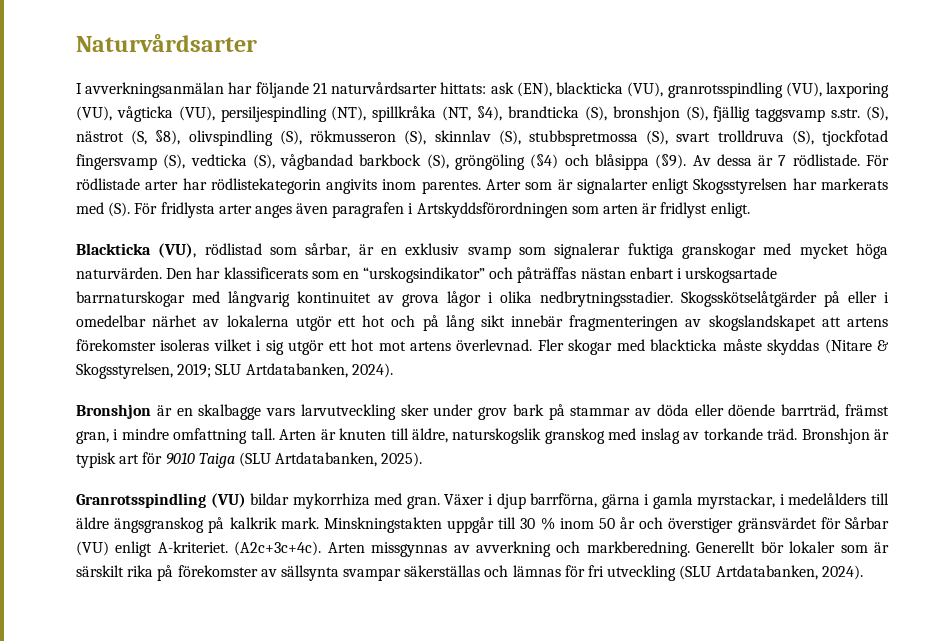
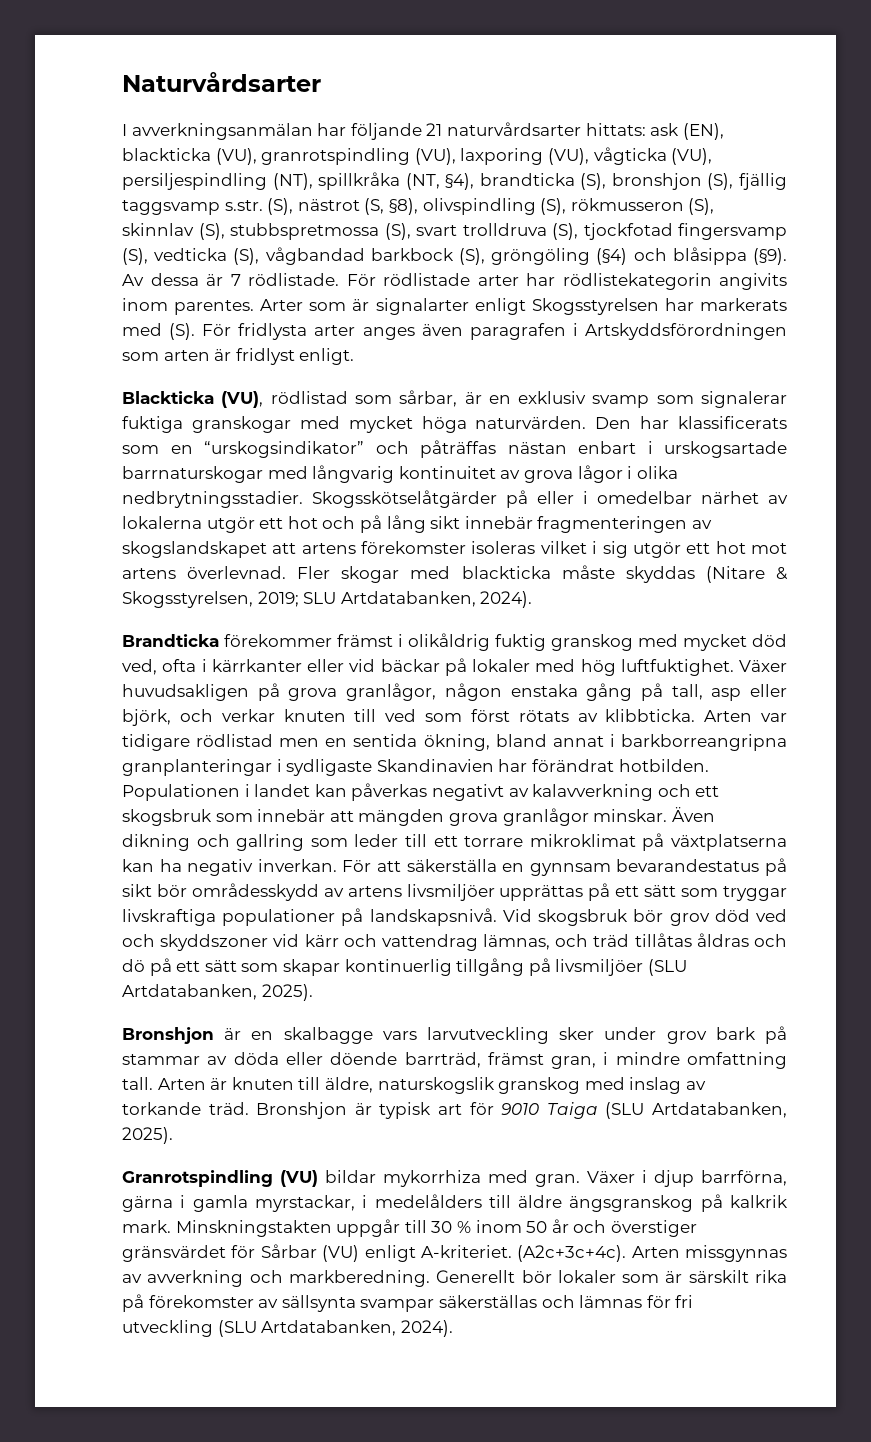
- I avverkningsanmälan har följande 21 naturvårdsarter hittats: ask (EN), blackticka (VU), granrotsspindling (VU), laxporing (VU), vågticka (VU), persiljespindling (NT), spillkråka (NT, §4), brandticka (S), bronshjon (S), fjällig taggsvamp s.str. (S), nästrot (S, §8), olivspindling (S), rökmusseron (S), skinnlav (S), stubbspretmossa (S), svart trolldruva (S), tjockfotad fingersvamp (S), vedticka (S), vågbandad barkbock (S), gröngöling (§4) och blåsippa (§9).
+ I avverkningsanmälan har följande 21 naturvårdsarter hittats: ask (EN), blackticka (VU), granrotspindling (VU), laxporing (VU), vågticka (VU), persiljespindling (NT), spillkråka (NT, §4), brandticka (S), bronshjon (S), fjällig taggsvamp s.str. (S), nästrot (S, §8), olivspindling (S), rökmusseron (S), skinnlav (S), stubbspretmossa (S), svart trolldruva (S), tjockfotad fingersvamp (S), vedticka (S), vågbandad barkbock (S), gröngöling (§4) och blåsippa (§9).
+ Brandticka förekommer främst i olikåldrig fuktig granskog med mycket död ved, ofta i kärrkanter eller vid bäckar på lokaler med hög luftfuktighet. Växer huvudsakligen på grova granlågor, någon enstaka gång på tall, asp eller björk, och verkar knuten till ved som först rötats av klibbticka. Arten var tidigare rödlistad men en sentida ökning, bland annat i barkborreangripna granplanteringar i sydligaste Skandinavien har förändrat hotbilden. Populationen i landet kan påverkas negativt av kalavverkning och ett skogsbruk som innebär att mängden grova granlågor minskar. Även dikning och gallring som leder till ett torrare mikroklimat på växtplatserna kan ha negativ inverkan. För att säkerställa en gynnsam bevarandestatus på sikt bör områdesskydd av artens livsmiljöer upprättas på ett sätt som tryggar livskraftiga populationer på landskapsnivå. Vid skogsbruk bör grov död ved och skyddszoner vid kärr och vattendrag lämnas, och träd tillåtas åldras och dö på ett sätt som skapar kontinuerlig tillgång på livsmiljöer (SLU Artdatabanken, 2025).
- Granrotsspindling (VU) bildar mykorrhiza med gran.
+ Granrotspindling (VU) bildar mykorrhiza med gran.

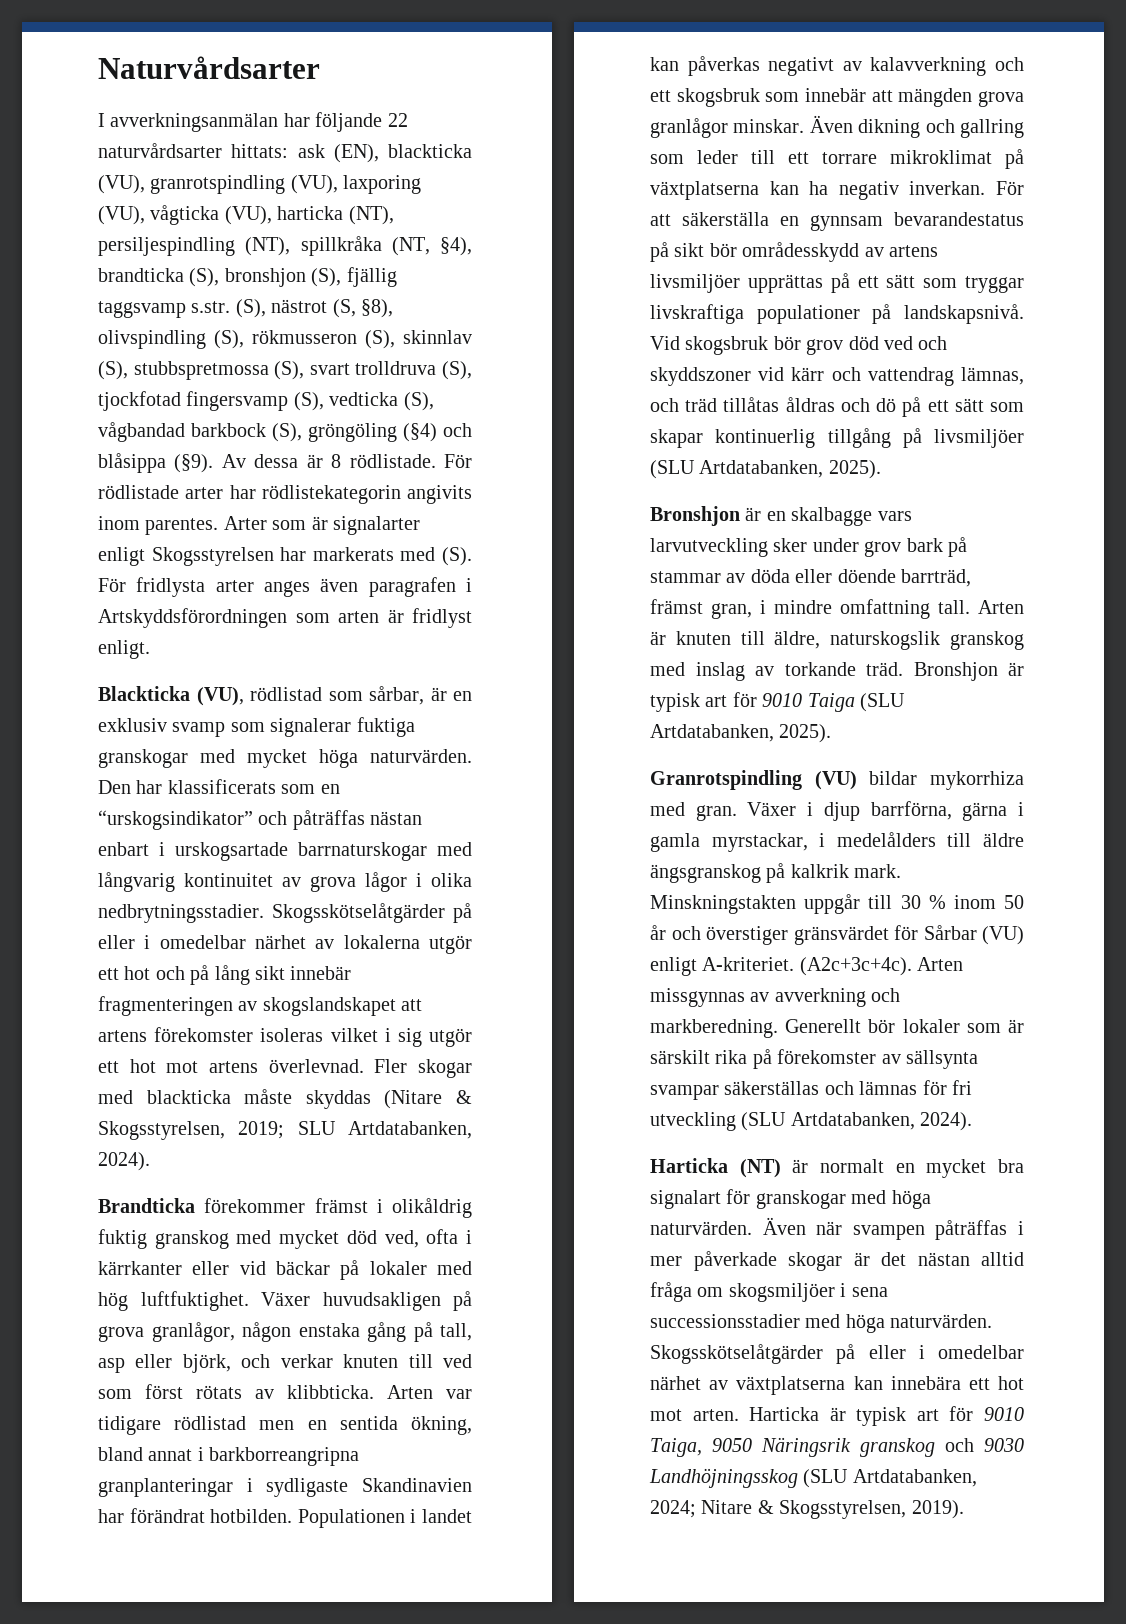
- I avverkningsanmälan har följande 21 naturvårdsarter hittats: ask (EN), blackticka (VU), granrotspindling (VU), laxporing (VU), vågticka (VU), persiljespindling (NT), spillkråka (NT, §4), brandticka (S), bronshjon (S), fjällig taggsvamp s.str. (S), nästrot (S, §8), olivspindling (S), rökmusseron (S), skinnlav (S), stubbspretmossa (S), svart trolldruva (S), tjockfotad fingersvamp (S), vedticka (S), vågbandad barkbock (S), gröngöling (§4) och blåsippa (§9).
+ I avverkningsanmälan har följande 22 naturvårdsarter hittats: ask (EN), blackticka (VU), granrotspindling (VU), laxporing (VU), vågticka (VU), harticka (NT), persiljespindling (NT), spillkråka (NT, §4), brandticka (S), bronshjon (S), fjällig taggsvamp s.str. (S), nästrot (S, §8), olivspindling (S), rökmusseron (S), skinnlav (S), stubbspretmossa (S), svart trolldruva (S), tjockfotad fingersvamp (S), vedticka (S), vågbandad barkbock (S), gröngöling (§4) och blåsippa (§9).
- Av dessa är 7 rödlistade.
+ Av dessa är 8 rödlistade.
+ Harticka (NT) är normalt en mycket bra signalart för granskogar med höga naturvärden. Även när svampen påträffas i mer påverkade skogar är det nästan alltid fråga om skogsmiljöer i sena successionsstadier med höga naturvärden. Skogsskötselåtgärder på eller i omedelbar närhet av växtplatserna kan innebära ett hot mot arten. Harticka är typisk art för 9010 Taiga, 9050 Näringsrik granskog och 9030 Landhöjningsskog (SLU Artdatabanken, 2024; Nitare & Skogsstyrelsen, 2019).

